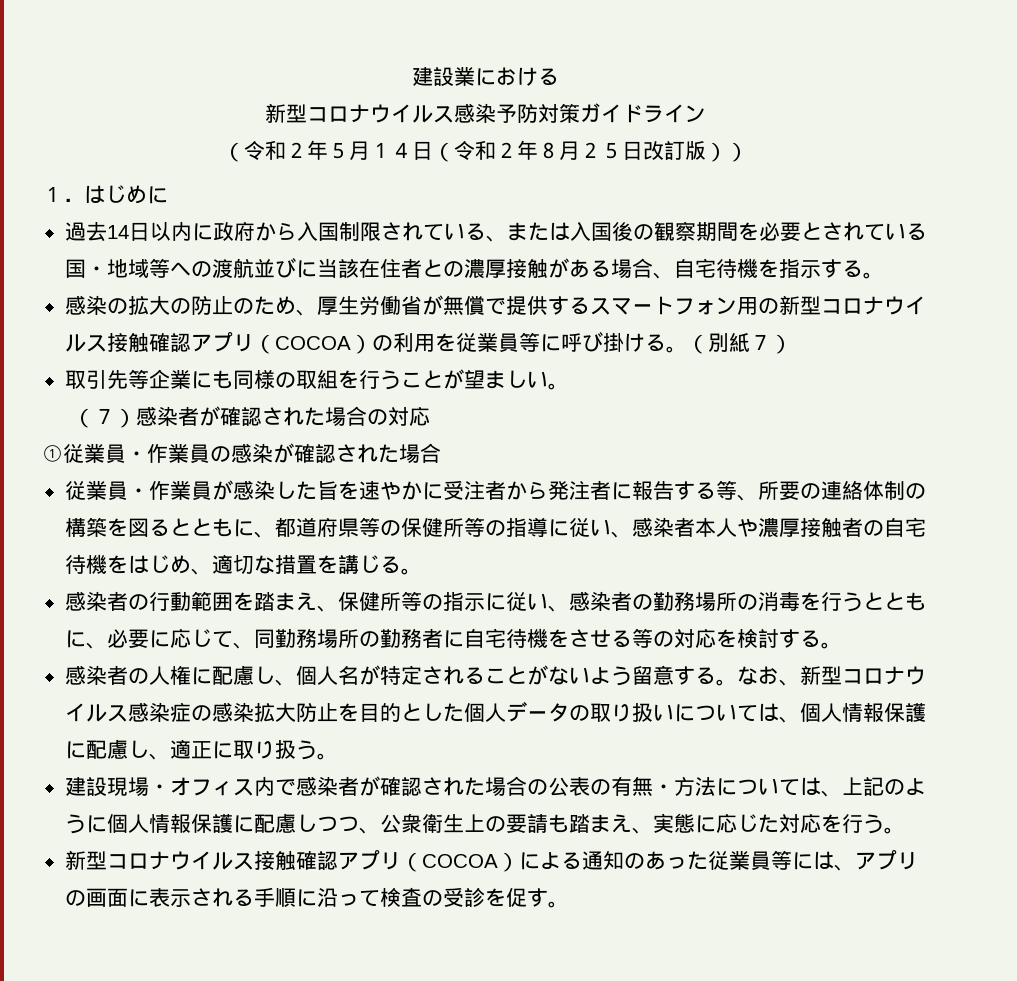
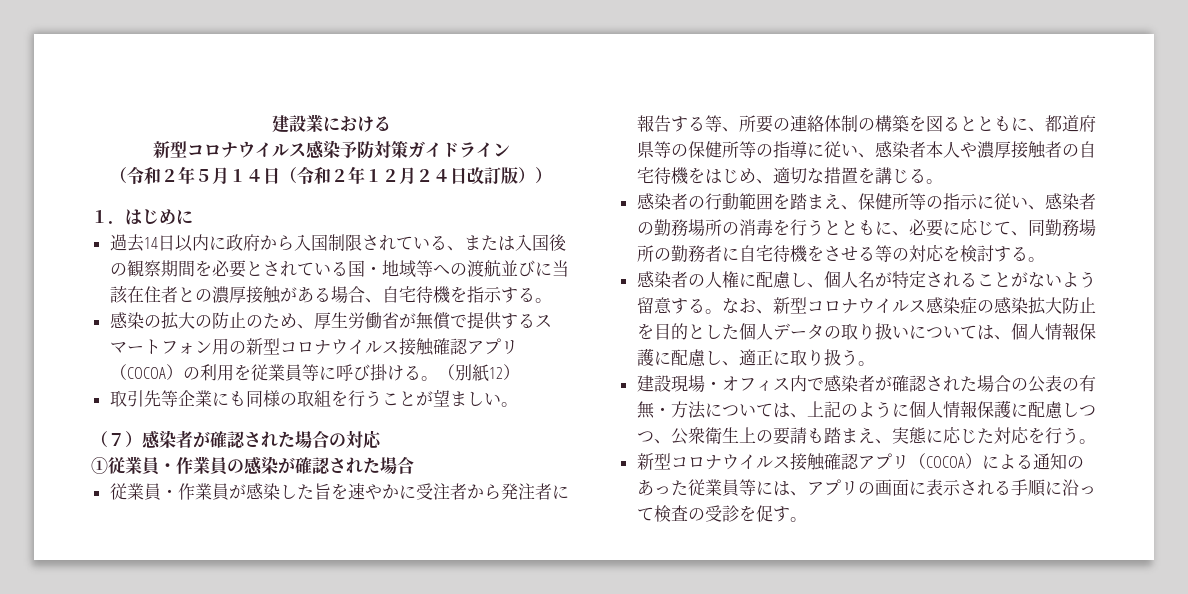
- （令和２年５月１４日（令和２年８月２５日改訂版））
+ （令和２年５月１４日（令和２年１２月２４日改訂版））
- （別紙７）
+ （別紙12）

